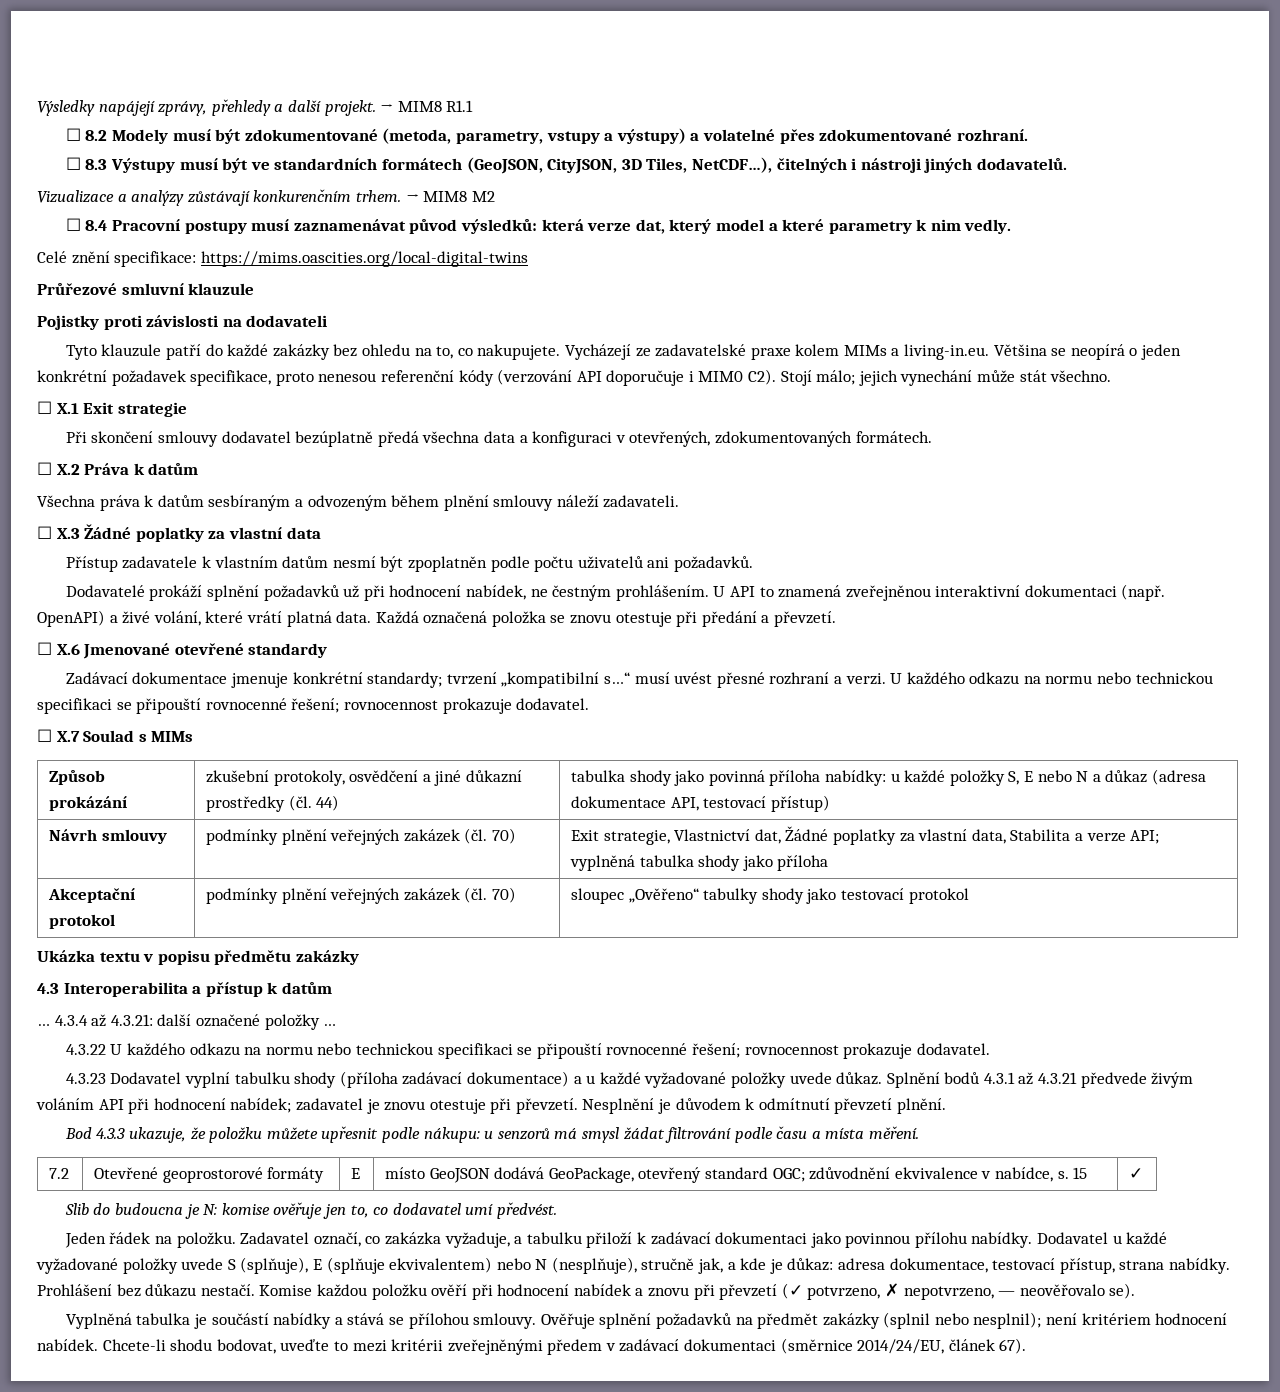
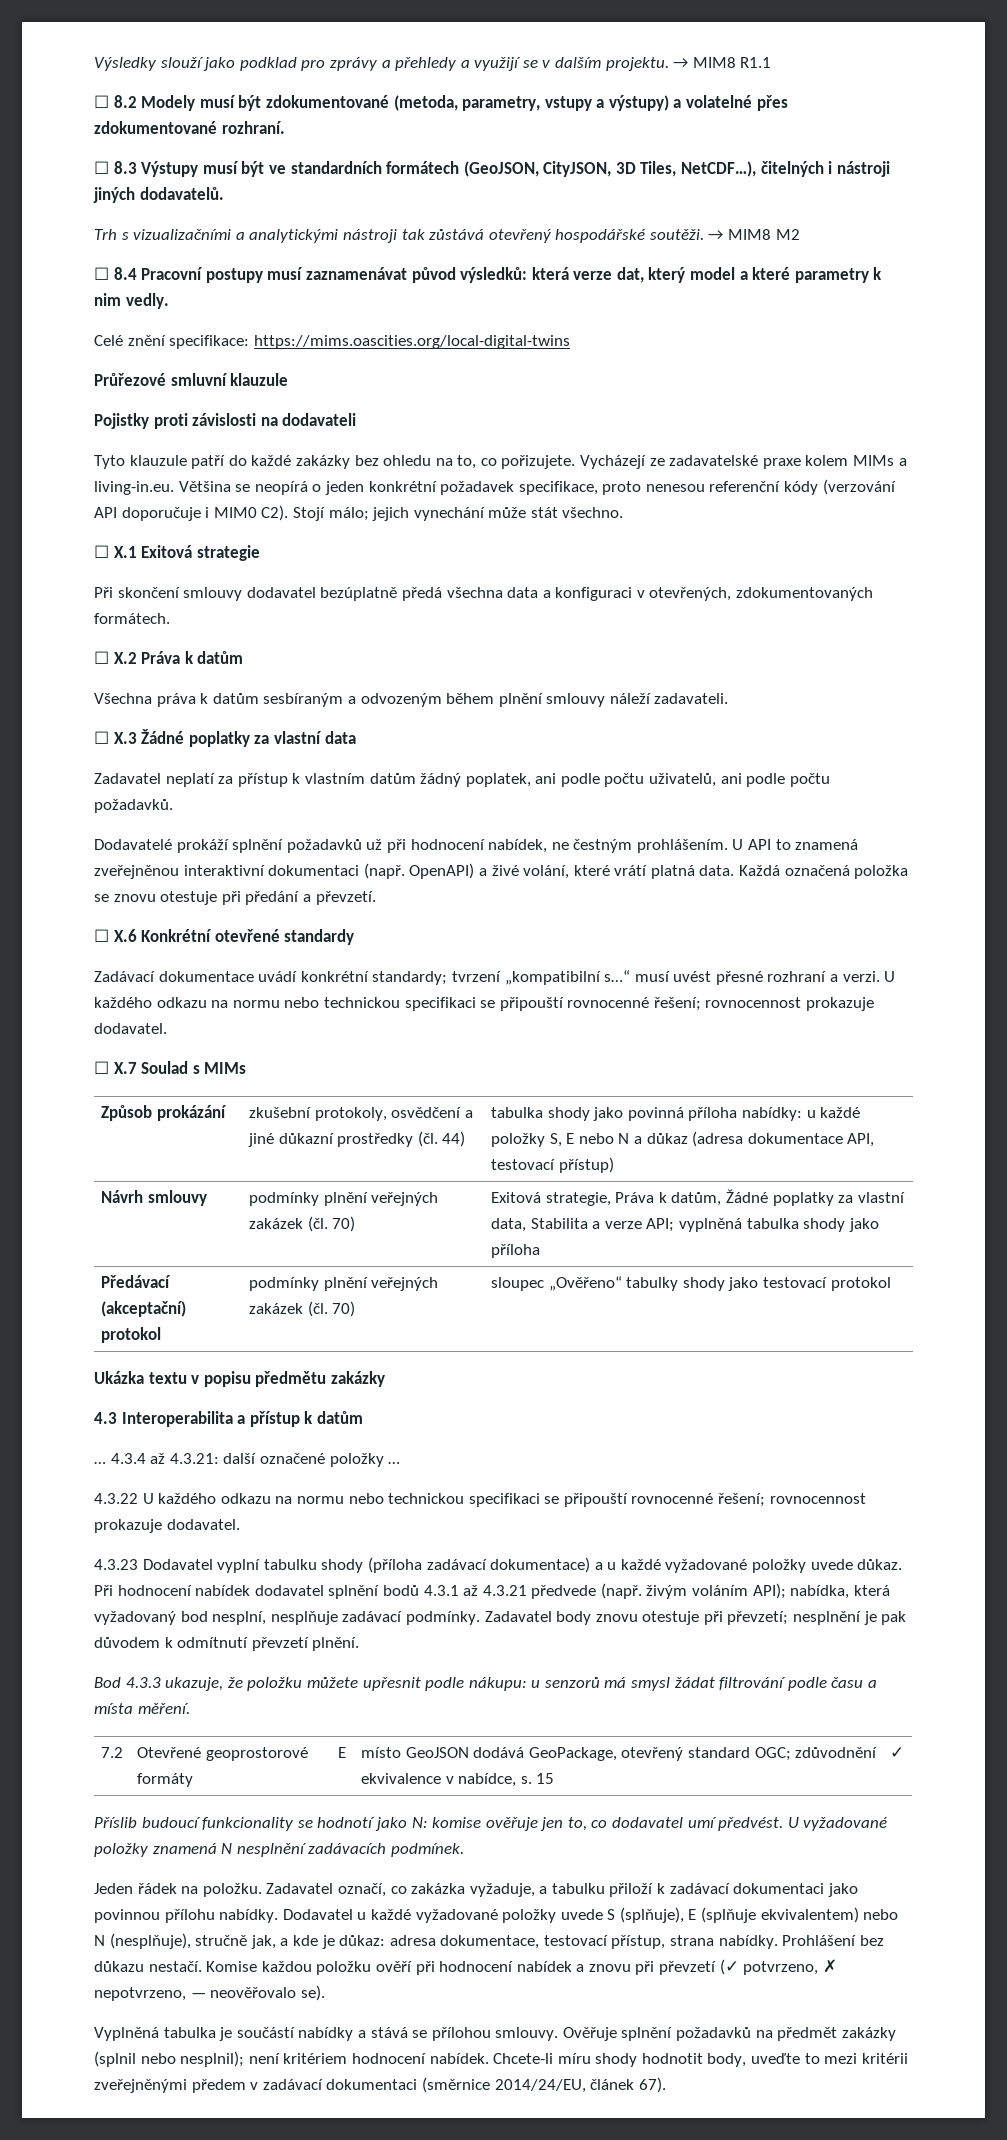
- Výsledky napájejí zprávy, přehledy a další projekt.
+ Výsledky slouží jako podklad pro zprávy a přehledy a využijí se v dalším projektu.
- Vizualizace a analýzy zůstávají konkurenčním trhem.
+ Trh s vizualizačními a analytickými nástroji tak zůstává otevřený hospodářské soutěži.
- Tyto klauzule patří do každé zakázky bez ohledu na to, co nakupujete.
+ Tyto klauzule patří do každé zakázky bez ohledu na to, co pořizujete.
- ☐ X.1 Exit strategie
+ ☐ X.1 Exitová strategie
- Přístup zadavatele k vlastním datům nesmí být zpoplatněn podle počtu uživatelů ani požadavků.
+ Zadavatel neplatí za přístup k vlastním datům žádný poplatek, ani podle počtu uživatelů, ani podle počtu požadavků.
- ☐ X.6 Jmenované otevřené standardy
+ ☐ X.6 Konkrétní otevřené standardy
- Zadávací dokumentace jmenuje konkrétní standardy; tvrzení „kompatibilní s…“ musí uvést přesné rozhraní a verzi.
+ Zadávací dokumentace uvádí konkrétní standardy; tvrzení „kompatibilní s…“ musí uvést přesné rozhraní a verzi.
- Návrh smlouvy | podmínky plnění veřejných zakázek (čl. 70) | Exit strategie, Vlastnictví dat, Žádné poplatky za vlastní data, Stabilita a verze API; vyplněná tabulka shody jako příloha
+ Návrh smlouvy | podmínky plnění veřejných zakázek (čl. 70) | Exitová strategie, Práva k datům, Žádné poplatky za vlastní data, Stabilita a verze API; vyplněná tabulka shody jako příloha
- Akceptační protokol | podmínky plnění veřejných zakázek (čl. 70) | sloupec „Ověřeno“ tabulky shody jako testovací protokol
+ Předávací (akceptační) protokol | podmínky plnění veřejných zakázek (čl. 70) | sloupec „Ověřeno“ tabulky shody jako testovací protokol
- Splnění bodů 4.3.1 až 4.3.21 předvede živým voláním API při hodnocení nabídek; zadavatel je znovu otestuje při převzetí. Nesplnění je důvodem k odmítnutí převzetí plnění.
+ Při hodnocení nabídek dodavatel splnění bodů 4.3.1 až 4.3.21 předvede (např. živým voláním API); nabídka, která vyžadovaný bod nesplní, nesplňuje zadávací podmínky. Zadavatel body znovu otestuje při převzetí; nesplnění je pak důvodem k odmítnutí převzetí plnění.
- Slib do budoucna je N: komise ověřuje jen to, co dodavatel umí předvést.
+ Příslib budoucí funkcionality se hodnotí jako N: komise ověřuje jen to, co dodavatel umí předvést. U vyžadované položky znamená N nesplnění zadávacích podmínek.
- Chcete-li shodu bodovat, uveďte to mezi kritérii zveřejněnými předem v zadávací dokumentaci (směrnice 2014/24/EU, článek 67).
+ Chcete-li míru shody hodnotit body, uveďte to mezi kritérii zveřejněnými předem v zadávací dokumentaci (směrnice 2014/24/EU, článek 67).

